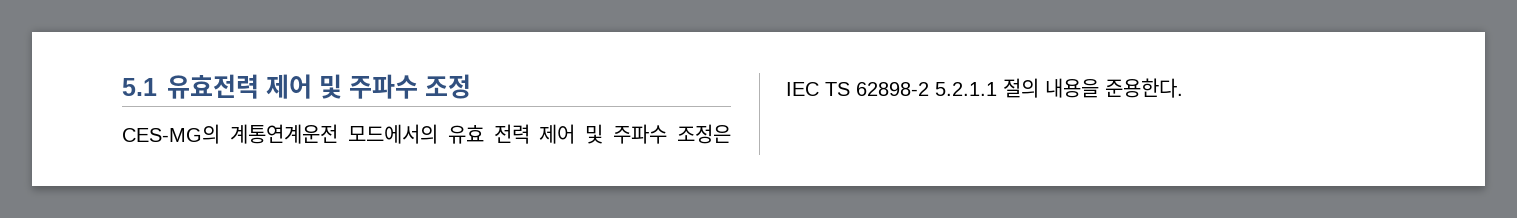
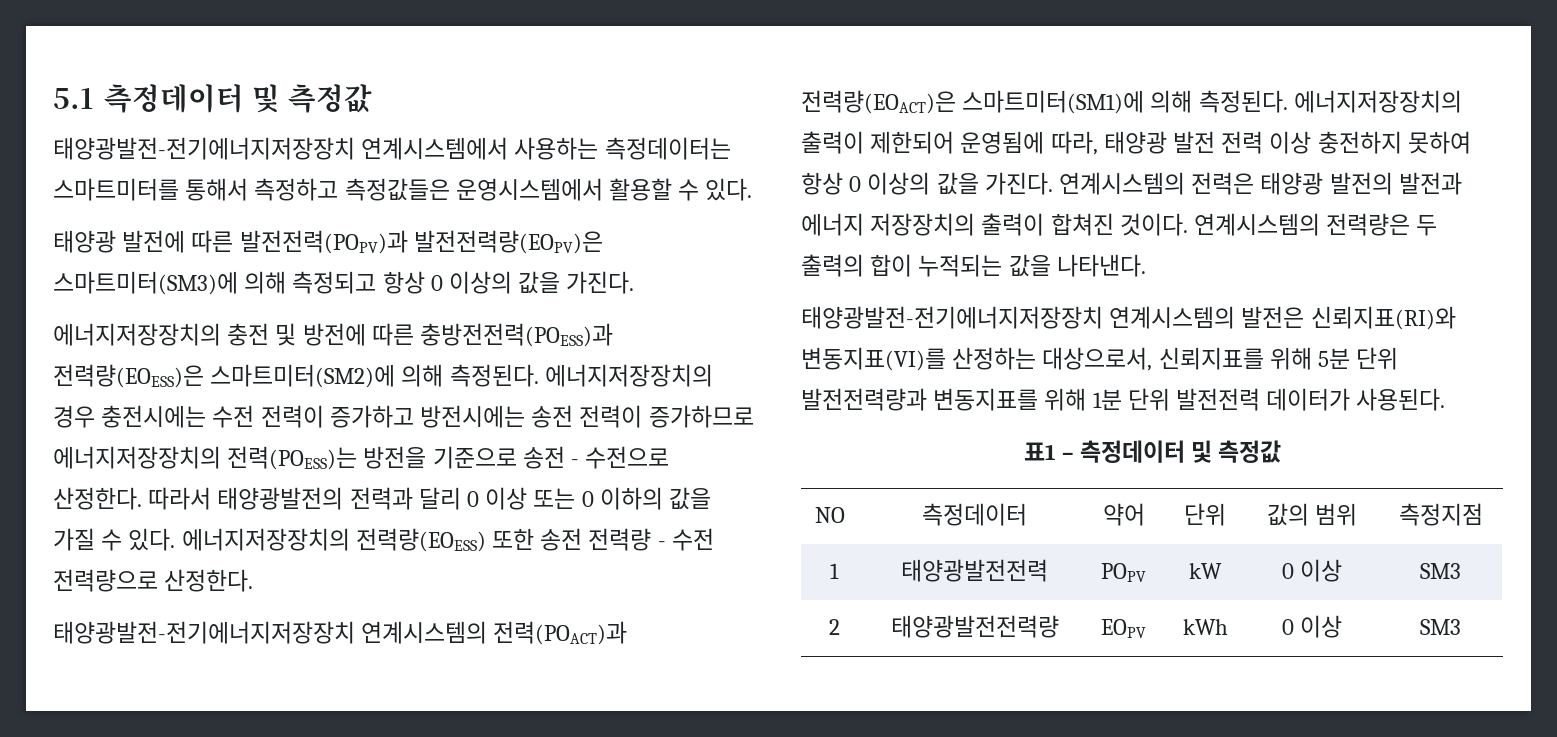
- 5.1 유효전력 제어 및 주파수 조정
- CES-MG의 계통연계운전 모드에서의 유효 전력 제어 및 주파수 조정은 IEC TS 62898-2 5.2.1.1 절의 내용을 준용한다.
+ 5.1 측정데이터 및 측정값
+ 태양광발전-전기에너지저장장치 연계시스템에서 사용하는 측정데이터는 스마트미터를 통해서 측정하고 측정값들은 운영시스템에서 활용할 수 있다.
+ 태양광 발전에 따른 발전전력(POPV)과 발전전력량(EOPV)은 스마트미터(SM3)에 의해 측정되고 항상 0 이상의 값을 가진다.
+ 에너지저장장치의 충전 및 방전에 따른 충방전전력(POESS)과 전력량(EOESS)은 스마트미터(SM2)에 의해 측정된다. 에너지저장장치의 경우 충전시에는 수전 전력이 증가하고 방전시에는 송전 전력이 증가하므로 에너지저장장치의 전력(POESS)는 방전을 기준으로 송전 - 수전으로 산정한다. 따라서 태양광발전의 전력과 달리 0 이상 또는 0 이하의 값을 가질 수 있다. 에너지저장장치의 전력량(EOESS) 또한 송전 전력량 - 수전 전력량으로 산정한다.
+ 태양광발전-전기에너지저장장치 연계시스템의 전력(POACT)과 전력량(EOACT)은 스마트미터(SM1)에 의해 측정된다. 에너지저장장치의 출력이 제한되어 운영됨에 따라, 태양광 발전 전력 이상 충전하지 못하여 항상 0 이상의 값을 가진다. 연계시스템의 전력은 태양광 발전의 발전과 에너지 저장장치의 출력이 합쳐진 것이다. 연계시스템의 전력량은 두 출력의 합이 누적되는 값을 나타낸다.
+ 태양광발전-전기에너지저장장치 연계시스템의 발전은 신뢰지표(RI)와 변동지표(VI)를 산정하는 대상으로서, 신뢰지표를 위해 5분 단위 발전전력량과 변동지표를 위해 1분 단위 발전전력 데이터가 사용된다.
+ 표1 – 측정데이터 및 측정값
+ NO | 측정데이터 | 약어 | 단위 | 값의 범위 | 측정지점
+ 1 | 태양광발전전력 | POPV | kW | 0 이상 | SM3
+ 2 | 태양광발전전력량 | EOPV | kWh | 0 이상 | SM3

